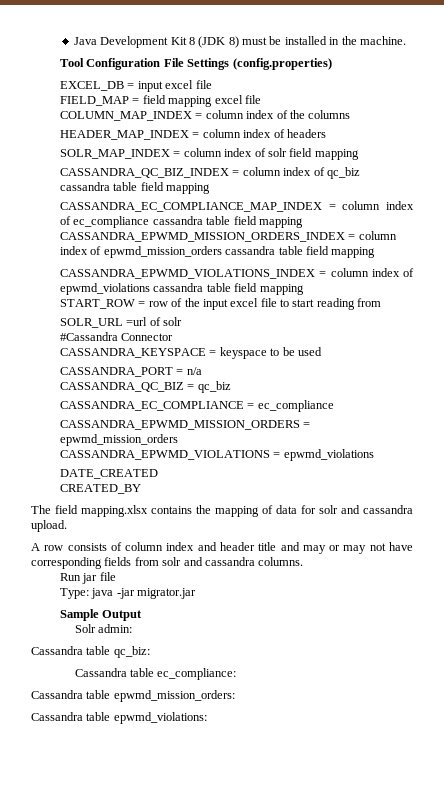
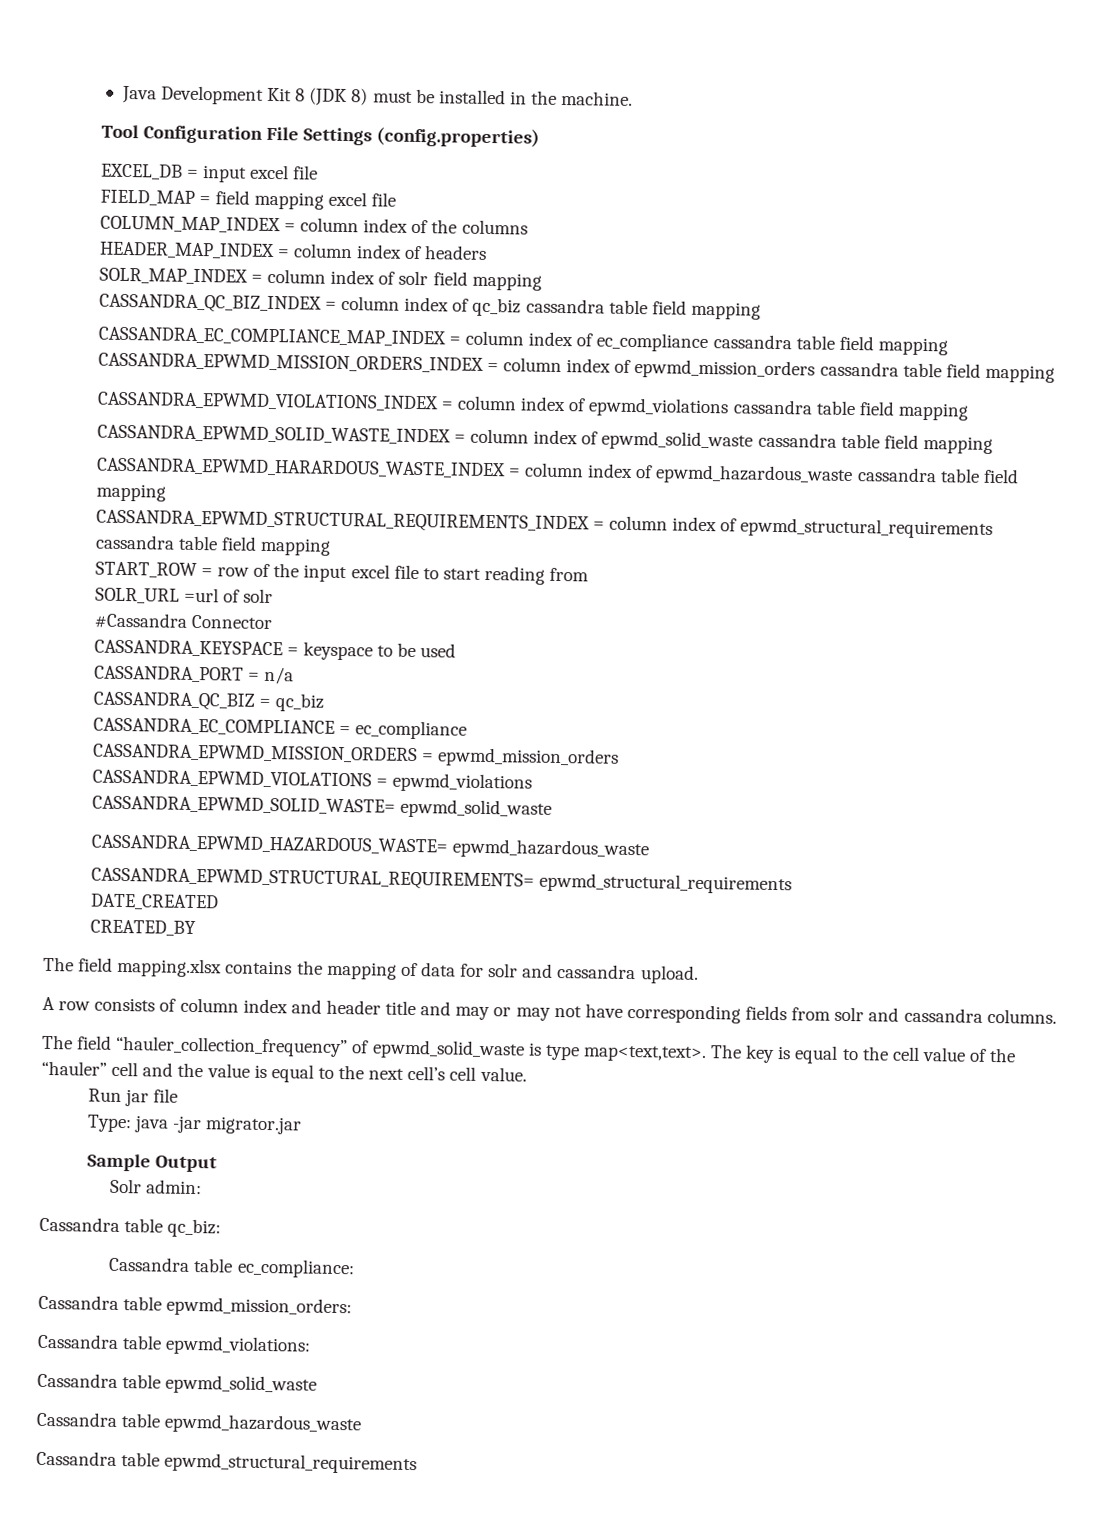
+ CASSANDRA_EPWMD_SOLID_WASTE_INDEX = column index of epwmd_solid_waste cassandra table field mapping
+ CASSANDRA_EPWMD_HARARDOUS_WASTE_INDEX = column index of epwmd_hazardous_waste cassandra table field mapping
+ CASSANDRA_EPWMD_STRUCTURAL_REQUIREMENTS_INDEX = column index of epwmd_structural_requirements cassandra table field mapping
+ CASSANDRA_EPWMD_SOLID_WASTE= epwmd_solid_waste
+ CASSANDRA_EPWMD_HAZARDOUS_WASTE= epwmd_hazardous_waste
+ CASSANDRA_EPWMD_STRUCTURAL_REQUIREMENTS= epwmd_structural_requirements
+ The field “hauler_collection_frequency” of epwmd_solid_waste is type map<text,text>. The key is equal to the cell value of the “hauler” cell and the value is equal to the next cell’s cell value.
+ Cassandra table epwmd_solid_waste
+ Cassandra table epwmd_hazardous_waste
+ Cassandra table epwmd_structural_requirements

